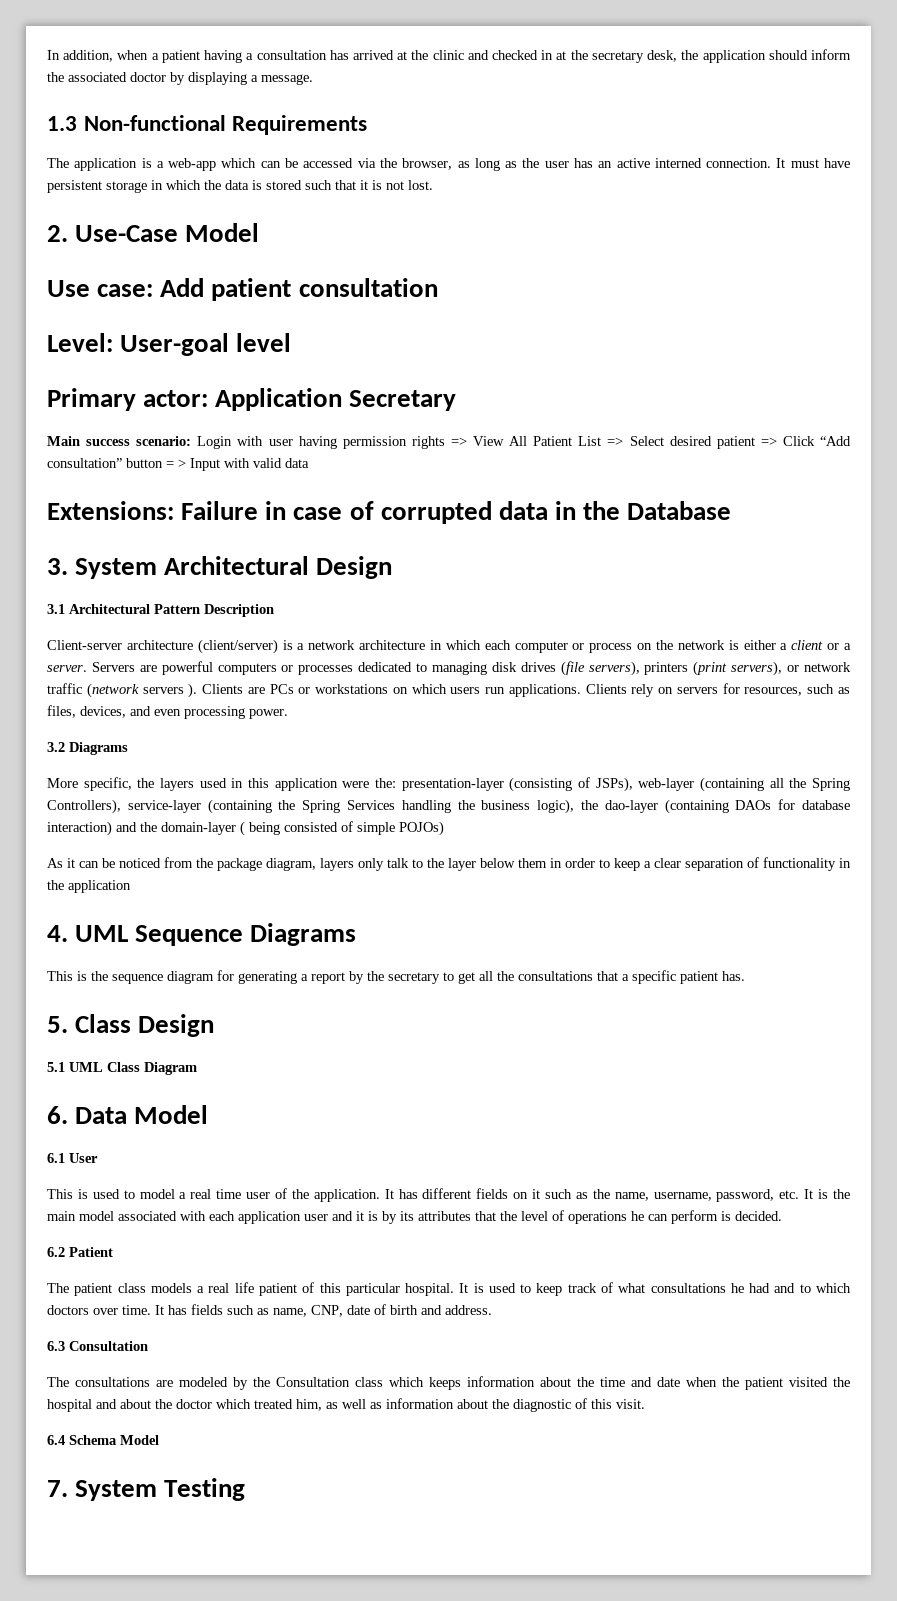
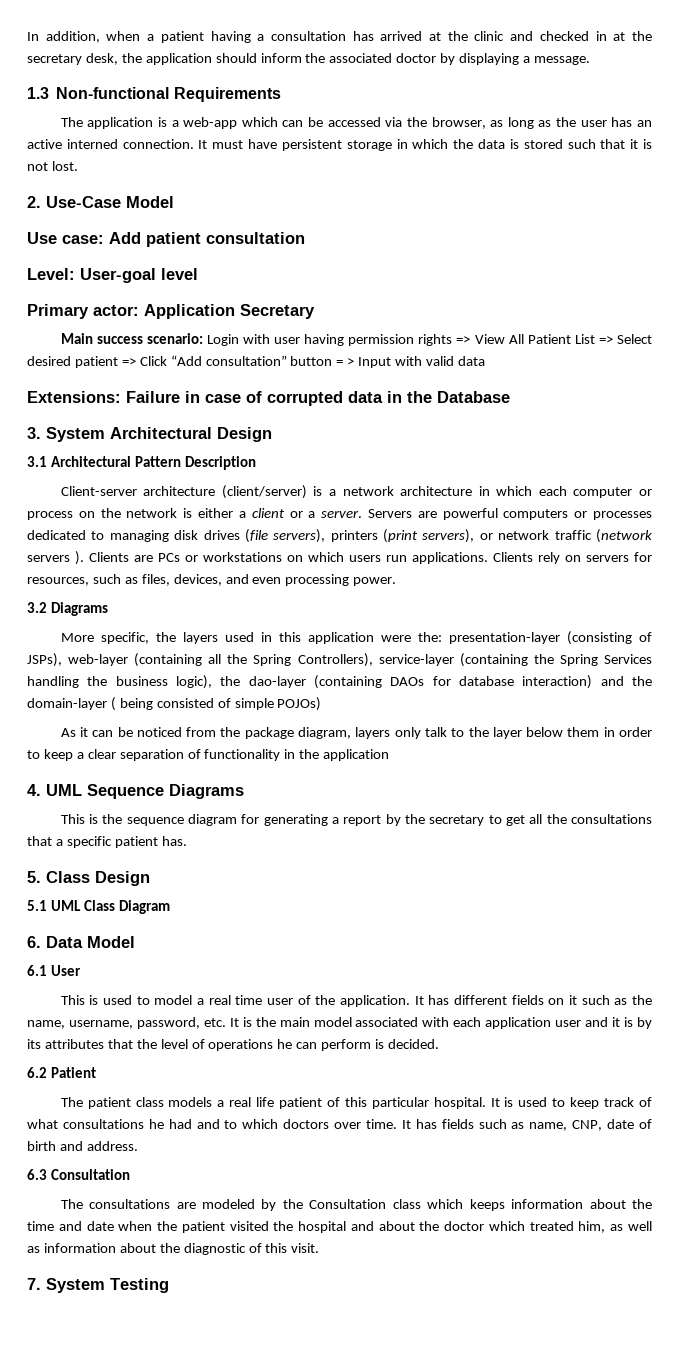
- 6.4 Schema Model

